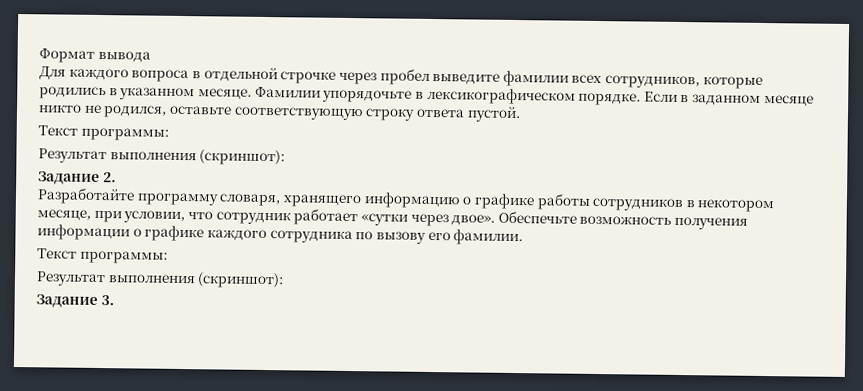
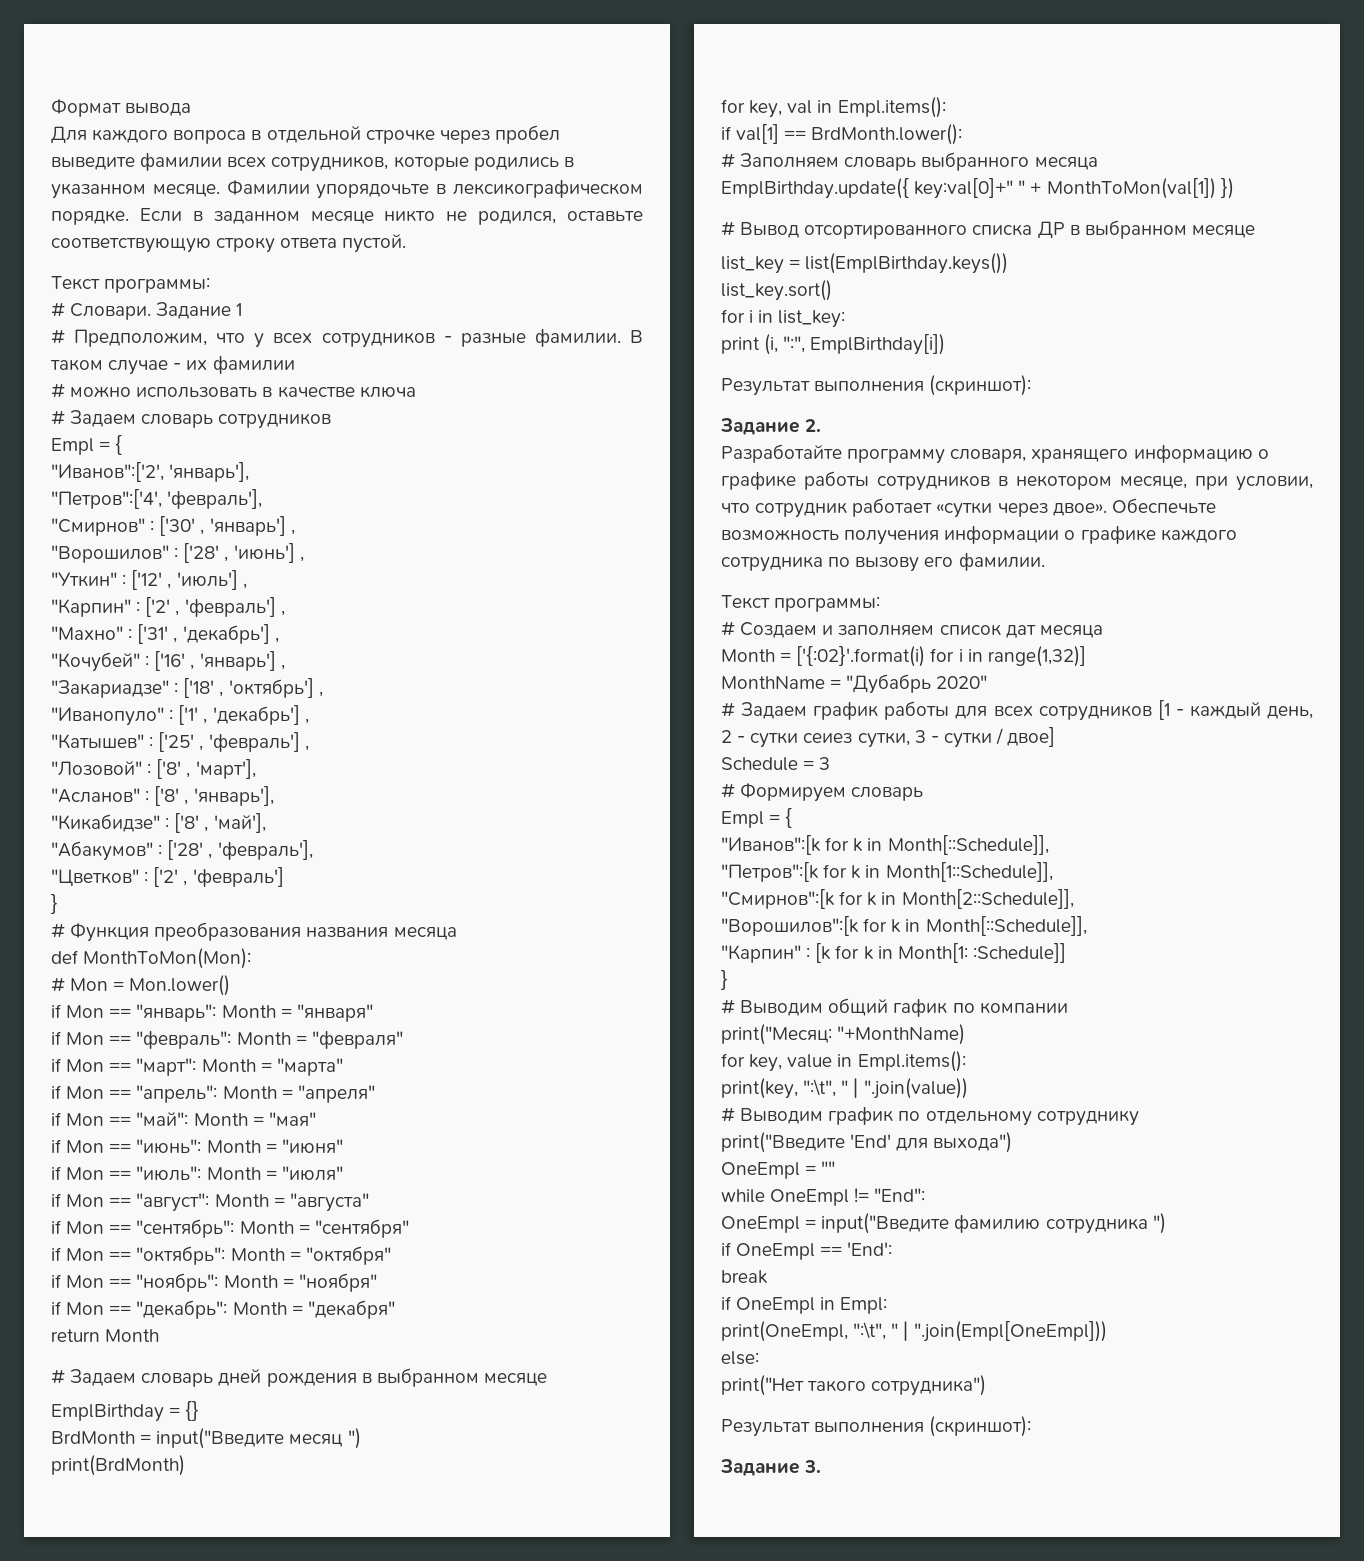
+ # Словари. Задание 1
+ # Предположим, что у всех сотрудников - разные фамилии. В таком случае - их фамилии
+ # можно использовать в качестве ключа
+ # Задаем словарь сотрудников
+ Empl = {
+ "Иванов":['2', 'январь'],
+ "Петров":['4', 'февраль'],
+ "Смирнов" : ['30' , 'январь'] ,
+ "Ворошилов" : ['28' , 'июнь'] ,
+ "Уткин" : ['12' , 'июль'] ,
+ "Карпин" : ['2' , 'февраль'] ,
+ "Махно" : ['31' , 'декабрь'] ,
+ "Кочубей" : ['16' , 'январь'] ,
+ "Закариадзе" : ['18' , 'октябрь'] ,
+ "Иванопуло" : ['1' , 'декабрь'] ,
+ "Катышев" : ['25' , 'февраль'] ,
+ "Лозовой" : ['8' , 'март'],
+ "Асланов" : ['8' , 'январь'],
+ "Кикабидзе" : ['8' , 'май'],
+ "Абакумов" : ['28' , 'февраль'],
+ "Цветков" : ['2' , 'февраль']
+ }
+ # Функция преобразования названия месяца
+ def MonthToMon(Mon):
+ # Mon = Mon.lower()
+ if Mon == "январь": Month = "января"
+ if Mon == "февраль": Month = "февраля"
+ if Mon == "март": Month = "марта"
+ if Mon == "апрель": Month = "апреля"
+ if Mon == "май": Month = "мая"
+ if Mon == "июнь": Month = "июня"
+ if Mon == "июль": Month = "июля"
+ if Mon == "август": Month = "августа"
+ if Mon == "сентябрь": Month = "сентября"
+ if Mon == "октябрь": Month = "октября"
+ if Mon == "ноябрь": Month = "ноября"
+ if Mon == "декабрь": Month = "декабря"
+ return Month
+ # Задаем словарь дней рождения в выбранном месяце
+ EmplBirthday = {}
+ BrdMonth = input("Введите месяц ")
+ print(BrdMonth)
+ for key, val in Empl.items():
+ if val[1] == BrdMonth.lower():
+ # Заполняем словарь выбранного месяца
+ EmplBirthday.update({ key:val[0]+" " + MonthToMon(val[1]) })
+ # Вывод отсортированного списка ДР в выбранном месяце
+ list_key = list(EmplBirthday.keys())
+ list_key.sort()
+ for i in list_key:
+ print (i, ":", EmplBirthday[i])
+ # Создаем и заполняем список дат месяца
+ Month = ['{:02}'.format(i) for i in range(1,32)]
+ MonthName = "Дубабрь 2020"
+ # Задаем график работы для всех сотрудников [1 - каждый день, 2 - сутки сеиез сутки, 3 - сутки / двое]
+ Schedule = 3
+ # Формируем словарь
+ Empl = {
+ "Иванов":[k for k in Month[::Schedule]],
+ "Петров":[k for k in Month[1::Schedule]],
+ "Смирнов":[k for k in Month[2::Schedule]],
+ "Ворошилов":[k for k in Month[::Schedule]],
+ "Карпин" : [k for k in Month[1: :Schedule]]
+ }
+ # Выводим общий гафик по компании
+ print("Месяц: "+MonthName)
+ for key, value in Empl.items():
+ print(key, ":\t", " | ".join(value))
+ # Выводим график по отдельному сотруднику
+ print("Введите 'End' для выхода")
+ OneEmpl = ""
+ while OneEmpl != "End":
+ OneEmpl = input("Введите фамилию сотрудника ")
+ if OneEmpl == 'End':
+ break
+ if OneEmpl in Empl:
+ print(OneEmpl, ":\t", " | ".join(Empl[OneEmpl]))
+ else:
+ print("Нет такого сотрудника")

